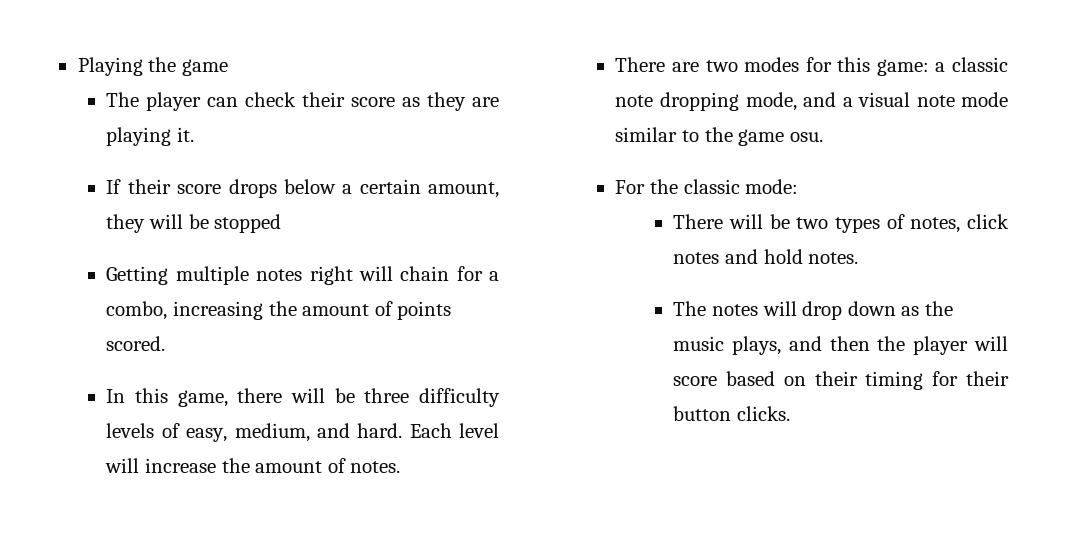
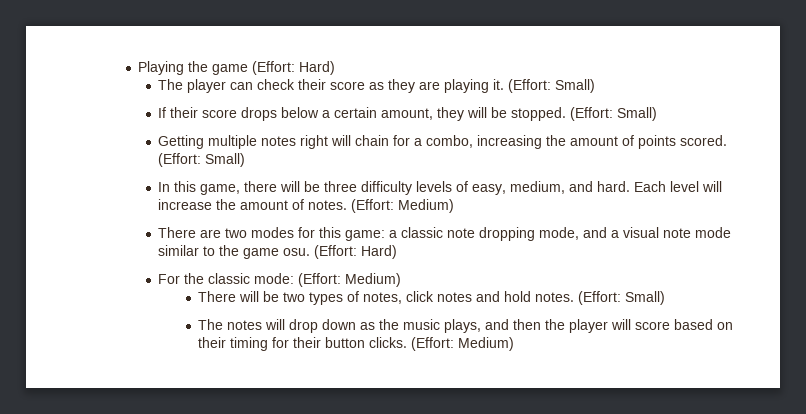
- Playing the game
+ Playing the game (Effort: Hard)
- The player can check their score as they are playing it.
+ The player can check their score as they are playing it. (Effort: Small)
- If their score drops below a certain amount, they will be stopped
+ If their score drops below a certain amount, they will be stopped. (Effort: Small)
- Getting multiple notes right will chain for a combo, increasing the amount of points scored.
+ Getting multiple notes right will chain for a combo, increasing the amount of points scored. (Effort: Small)
- Each level will increase the amount of notes.
+ Each level will increase the amount of notes. (Effort: Medium)
- There are two modes for this game: a classic note dropping mode, and a visual note mode similar to the game osu.
+ There are two modes for this game: a classic note dropping mode, and a visual note mode similar to the game osu. (Effort: Hard)
- For the classic mode:
+ For the classic mode: (Effort: Medium)
- There will be two types of notes, click notes and hold notes.
+ There will be two types of notes, click notes and hold notes. (Effort: Small)
- The notes will drop down as the music plays, and then the player will score based on their timing for their button clicks.
+ The notes will drop down as the music plays, and then the player will score based on their timing for their button clicks. (Effort: Medium)

